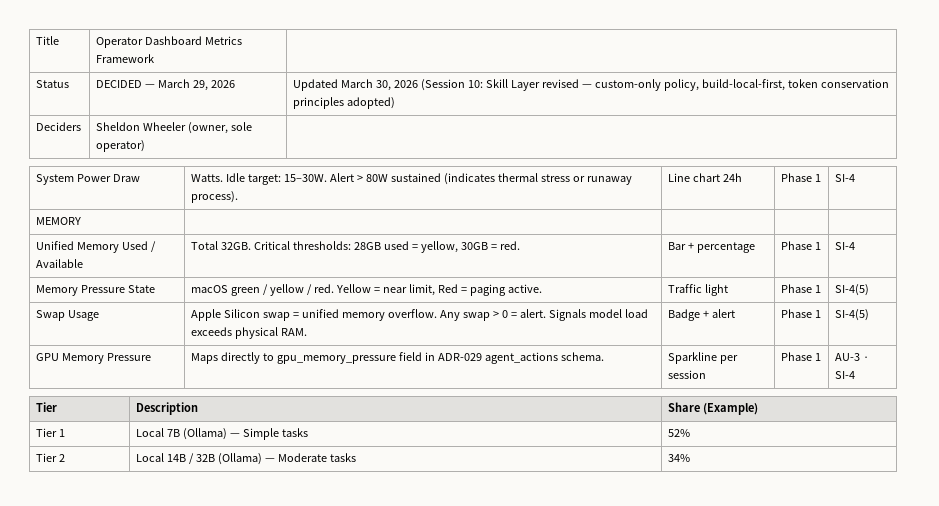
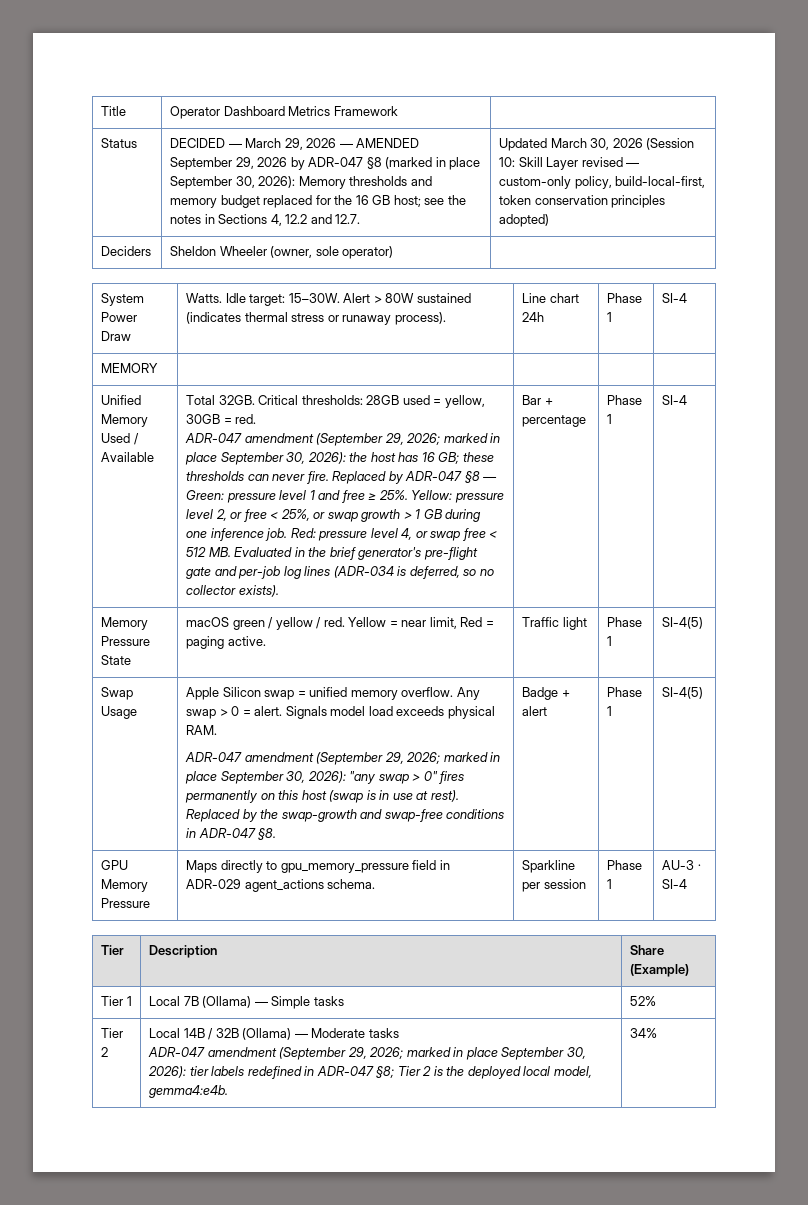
- DECIDED — March 29, 2026
+ DECIDED — March 29, 2026 — AMENDED September 29, 2026 by ADR-047 §8 (marked in place September 30, 2026): Memory thresholds and memory budget replaced for the 16 GB host; see the notes in Sections 4, 12.2 and 12.7.
+ ADR-047 amendment (September 29, 2026; marked in place September 30, 2026): the host has 16 GB; these thresholds can never fire. Replaced by ADR-047 §8 — Green: pressure level 1 and free ≥ 25%. Yellow: pressure level 2, or free < 25%, or swap growth > 1 GB during one inference job. Red: pressure level 4, or swap free < 512 MB. Evaluated in the brief generator's pre-flight gate and per-job log lines (ADR-034 is deferred, so no collector exists).
+ ADR-047 amendment (September 29, 2026; marked in place September 30, 2026): "any swap > 0" fires permanently on this host (swap is in use at rest). Replaced by the swap-growth and swap-free conditions in ADR-047 §8.
- Tier 2 | Local 14B / 32B (Ollama) — Moderate tasks | 34%
+ Tier 2 | Local 14B / 32B (Ollama) — Moderate tasks
+ ADR-047 amendment (September 29, 2026; marked in place September 30, 2026): tier labels redefined in ADR-047 §8; Tier 2 is the deployed local model, gemma4:e4b. | 34%

